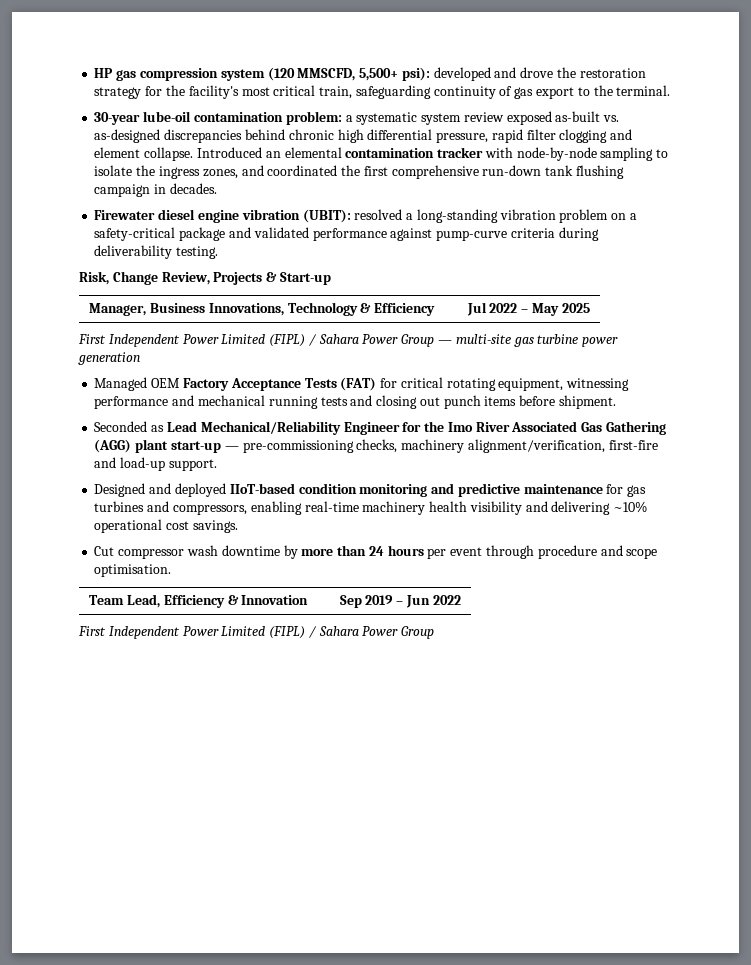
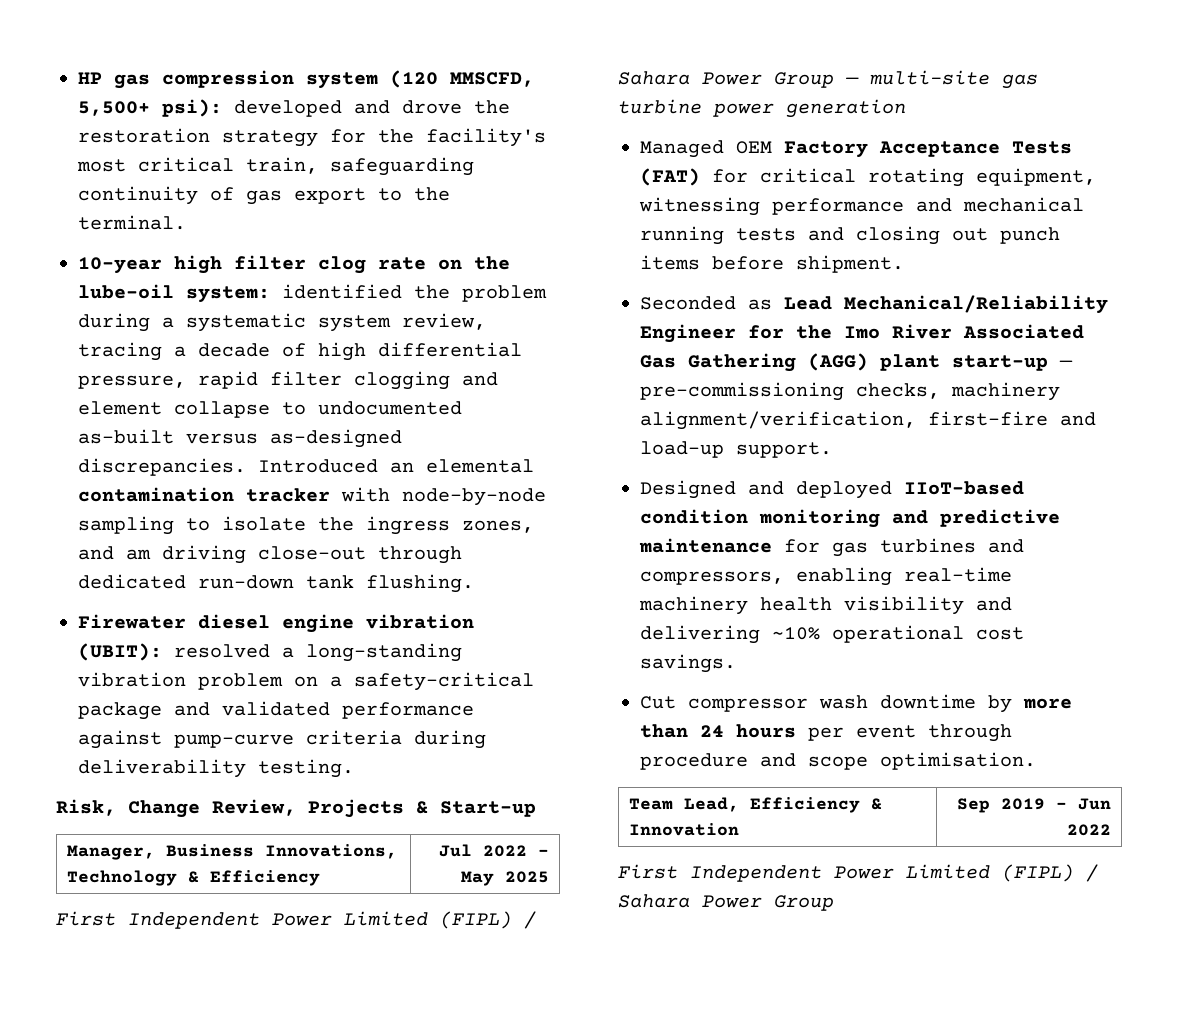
- 30-year lube-oil contamination problem: a systematic system review exposed as-built vs. as-designed discrepancies behind chronic high differential pressure, rapid filter clogging and element collapse.
+ 10-year high filter clog rate on the lube-oil system: identified the problem during a systematic system review, tracing a decade of high differential pressure, rapid filter clogging and element collapse to undocumented as-built versus as-designed discrepancies.
- Introduced an elemental contamination tracker with node-by-node sampling to isolate the ingress zones, and coordinated the first comprehensive run-down tank flushing campaign in decades.
+ Introduced an elemental contamination tracker with node-by-node sampling to isolate the ingress zones, and am driving close-out through dedicated run-down tank flushing.

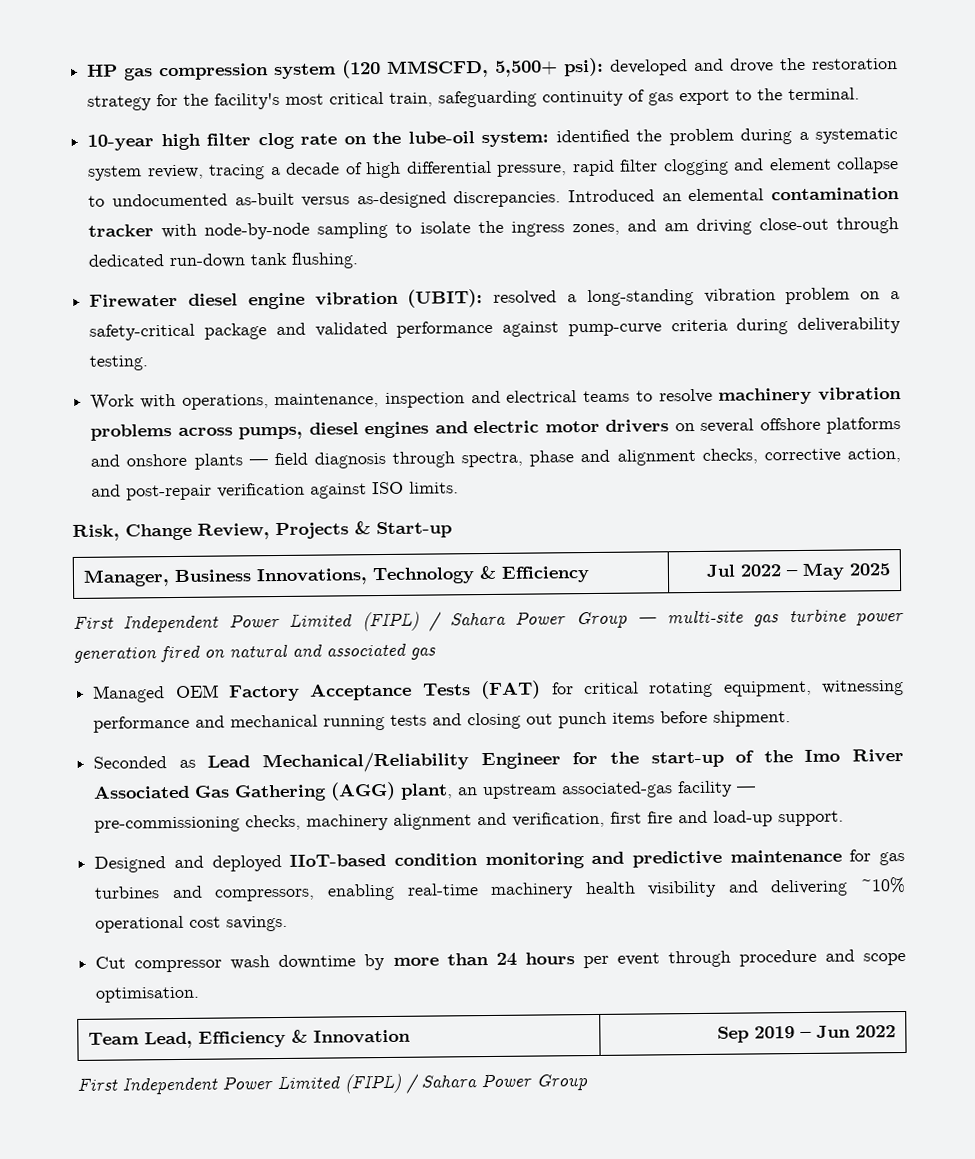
+ Work with operations, maintenance, inspection and electrical teams to resolve machinery vibration problems across pumps, diesel engines and electric motor drivers on several offshore platforms and onshore plants — field diagnosis through spectra, phase and alignment checks, corrective action, and post-repair verification against ISO limits.
- First Independent Power Limited (FIPL) / Sahara Power Group — multi-site gas turbine power generation
+ First Independent Power Limited (FIPL) / Sahara Power Group — multi-site gas turbine power generation fired on natural and associated gas
- Seconded as Lead Mechanical/Reliability Engineer for the Imo River Associated Gas Gathering (AGG) plant start-up — pre-commissioning checks, machinery alignment/verification, first-fire and load-up support.
+ Seconded as Lead Mechanical/Reliability Engineer for the start-up of the Imo River Associated Gas Gathering (AGG) plant, an upstream associated-gas facility — pre-commissioning checks, machinery alignment and verification, first fire and load-up support.

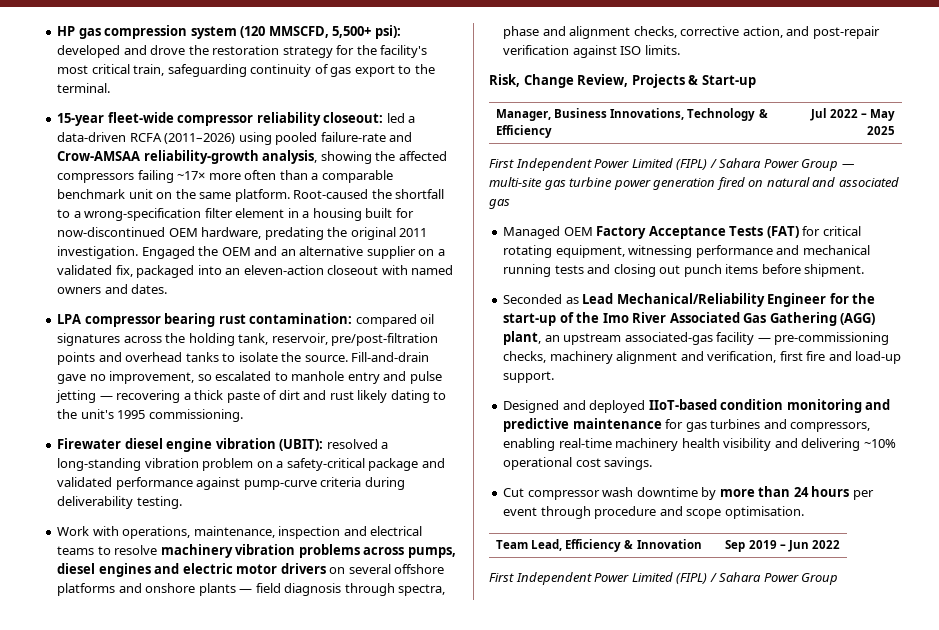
- 10-year high filter clog rate on the lube-oil system: identified the problem during a systematic system review, tracing a decade of high differential pressure, rapid filter clogging and element collapse to undocumented as-built versus as-designed discrepancies. Introduced an elemental contamination tracker with node-by-node sampling to isolate the ingress zones, and am driving close-out through dedicated run-down tank flushing.
+ 15-year fleet-wide compressor reliability closeout: led a data-driven RCFA (2011–2026) using pooled failure-rate and Crow-AMSAA reliability-growth analysis, showing the affected compressors failing ~17× more often than a comparable benchmark unit on the same platform. Root-caused the shortfall to a wrong-specification filter element in a housing built for now-discontinued OEM hardware, predating the original 2011 investigation. Engaged the OEM and an alternative supplier on a validated fix, packaged into an eleven-action closeout with named owners and dates.
+ LPA compressor bearing rust contamination: compared oil signatures across the holding tank, reservoir, pre/post-filtration points and overhead tanks to isolate the source. Fill-and-drain gave no improvement, so escalated to manhole entry and pulse jetting — recovering a thick paste of dirt and rust likely dating to the unit's 1995 commissioning.

